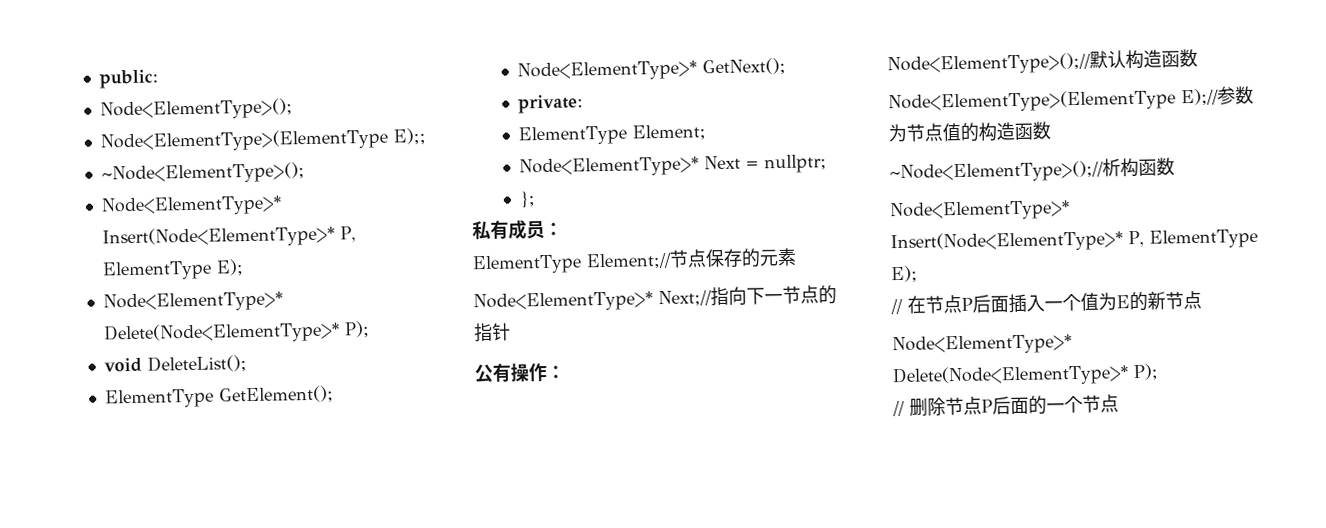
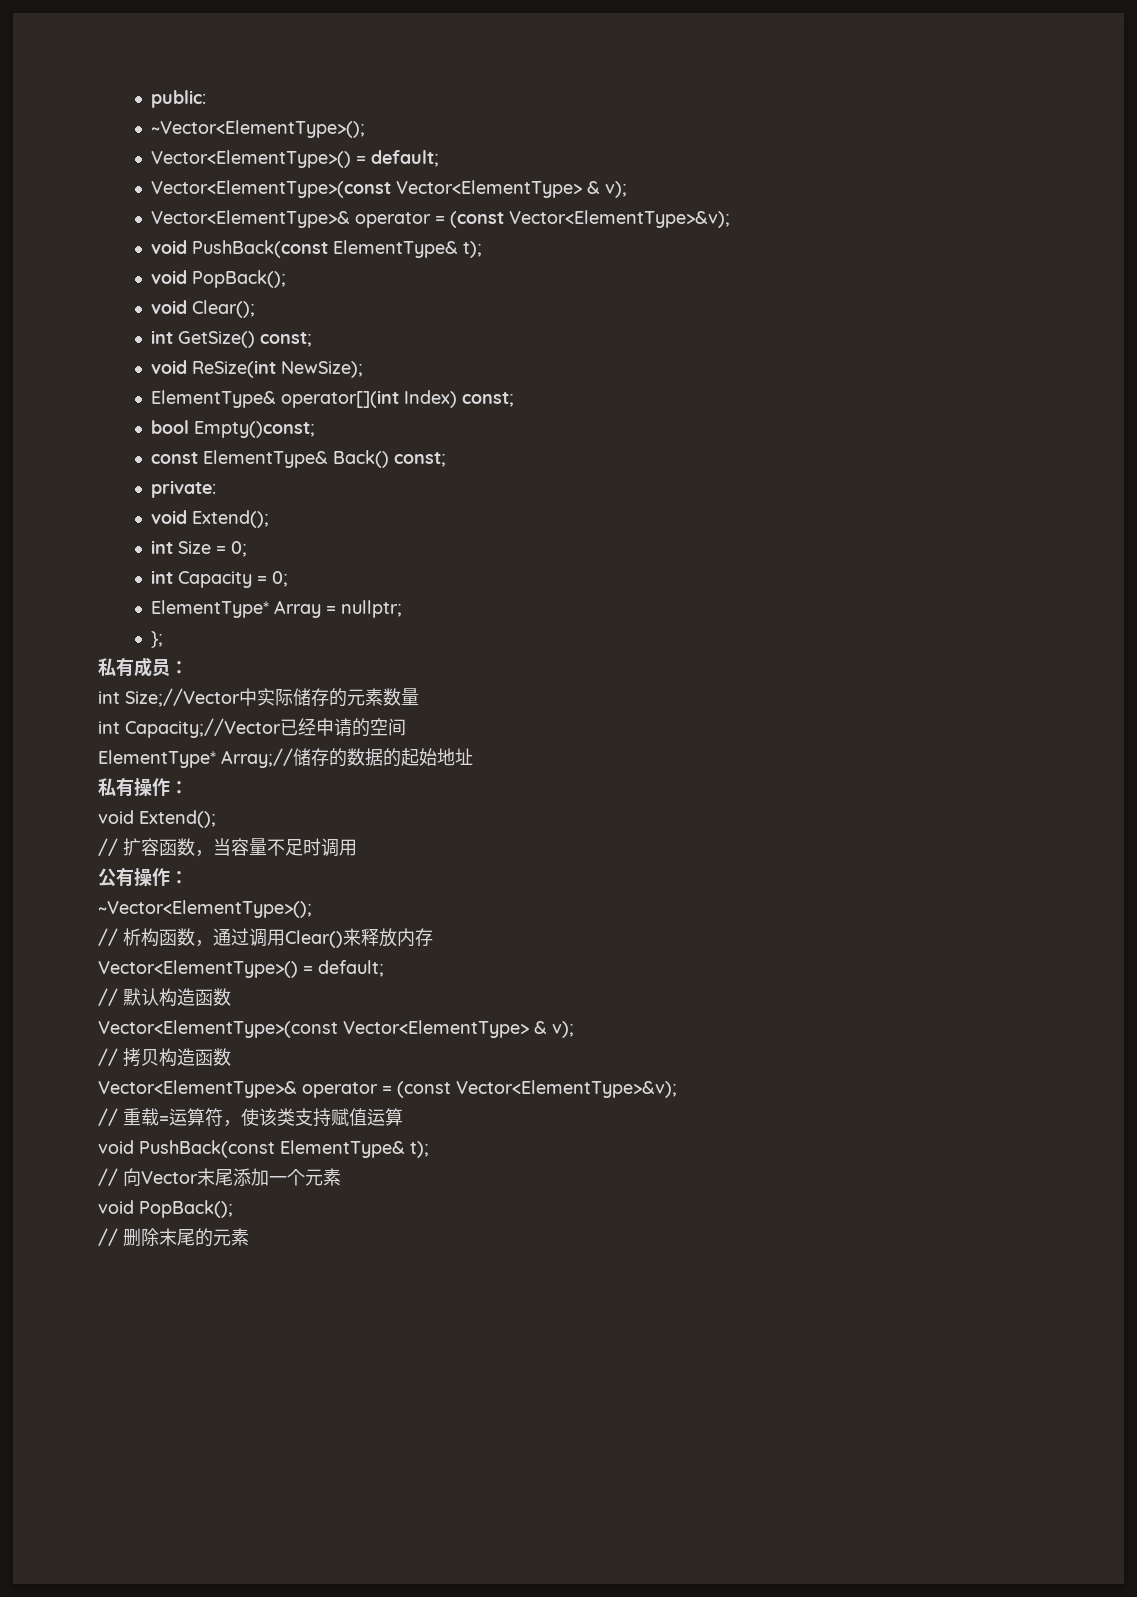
  public:
- Node<ElementType>();
- Node<ElementType>(ElementType E);;
- ~Node<ElementType>();
- Node<ElementType>* Insert(Node<ElementType>* P, ElementType E);
- Node<ElementType>* Delete(Node<ElementType>* P);
- void DeleteList();
- ElementType GetElement();
- Node<ElementType>* GetNext();
+ ~Vector<ElementType>();
+ Vector<ElementType>() = default;
+ Vector<ElementType>(const Vector<ElementType> & v);
+ Vector<ElementType>& operator = (const Vector<ElementType>&v);
+ void PushBack(const ElementType& t);
+ void PopBack();
+ void Clear();
+ int GetSize() const;
+ void ReSize(int NewSize);
+ ElementType& operator[](int Index) const;
+ bool Empty()const;
+ const ElementType& Back() const;
  private:
- ElementType Element;
- Node<ElementType>* Next = nullptr;
+ void Extend();
+ int Size = 0;
+ int Capacity = 0;
+ ElementType* Array = nullptr;
- ElementType Element;//节点保存的元素
- Node<ElementType>* Next;//指向下一节点的指针
+ int Size;//Vector中实际储存的元素数量
+ int Capacity;//Vector已经申请的空间
+ ElementType* Array;//储存的数据的起始地址
+ 私有操作：
+ void Extend();
+ // 扩容函数，当容量不足时调用
  公有操作：
- Node<ElementType>();//默认构造函数
- Node<ElementType>(ElementType E);//参数为节点值的构造函数
- ~Node<ElementType>();//析构函数
- Node<ElementType>* Insert(Node<ElementType>* P, ElementType E);
- // 在节点P后面插入一个值为E的新节点
- Node<ElementType>* Delete(Node<ElementType>* P);
- // 删除节点P后面的一个节点
+ ~Vector<ElementType>();
+ // 析构函数，通过调用Clear()来释放内存
+ Vector<ElementType>() = default;
+ // 默认构造函数
+ Vector<ElementType>(const Vector<ElementType> & v);
+ // 拷贝构造函数
+ Vector<ElementType>& operator = (const Vector<ElementType>&v);
+ // 重载=运算符，使该类支持赋值运算
+ void PushBack(const ElementType& t);
+ // 向Vector末尾添加一个元素
+ void PopBack();
+ // 删除末尾的元素

